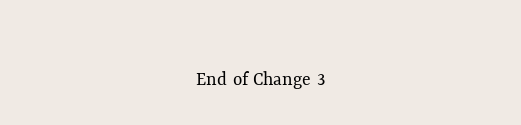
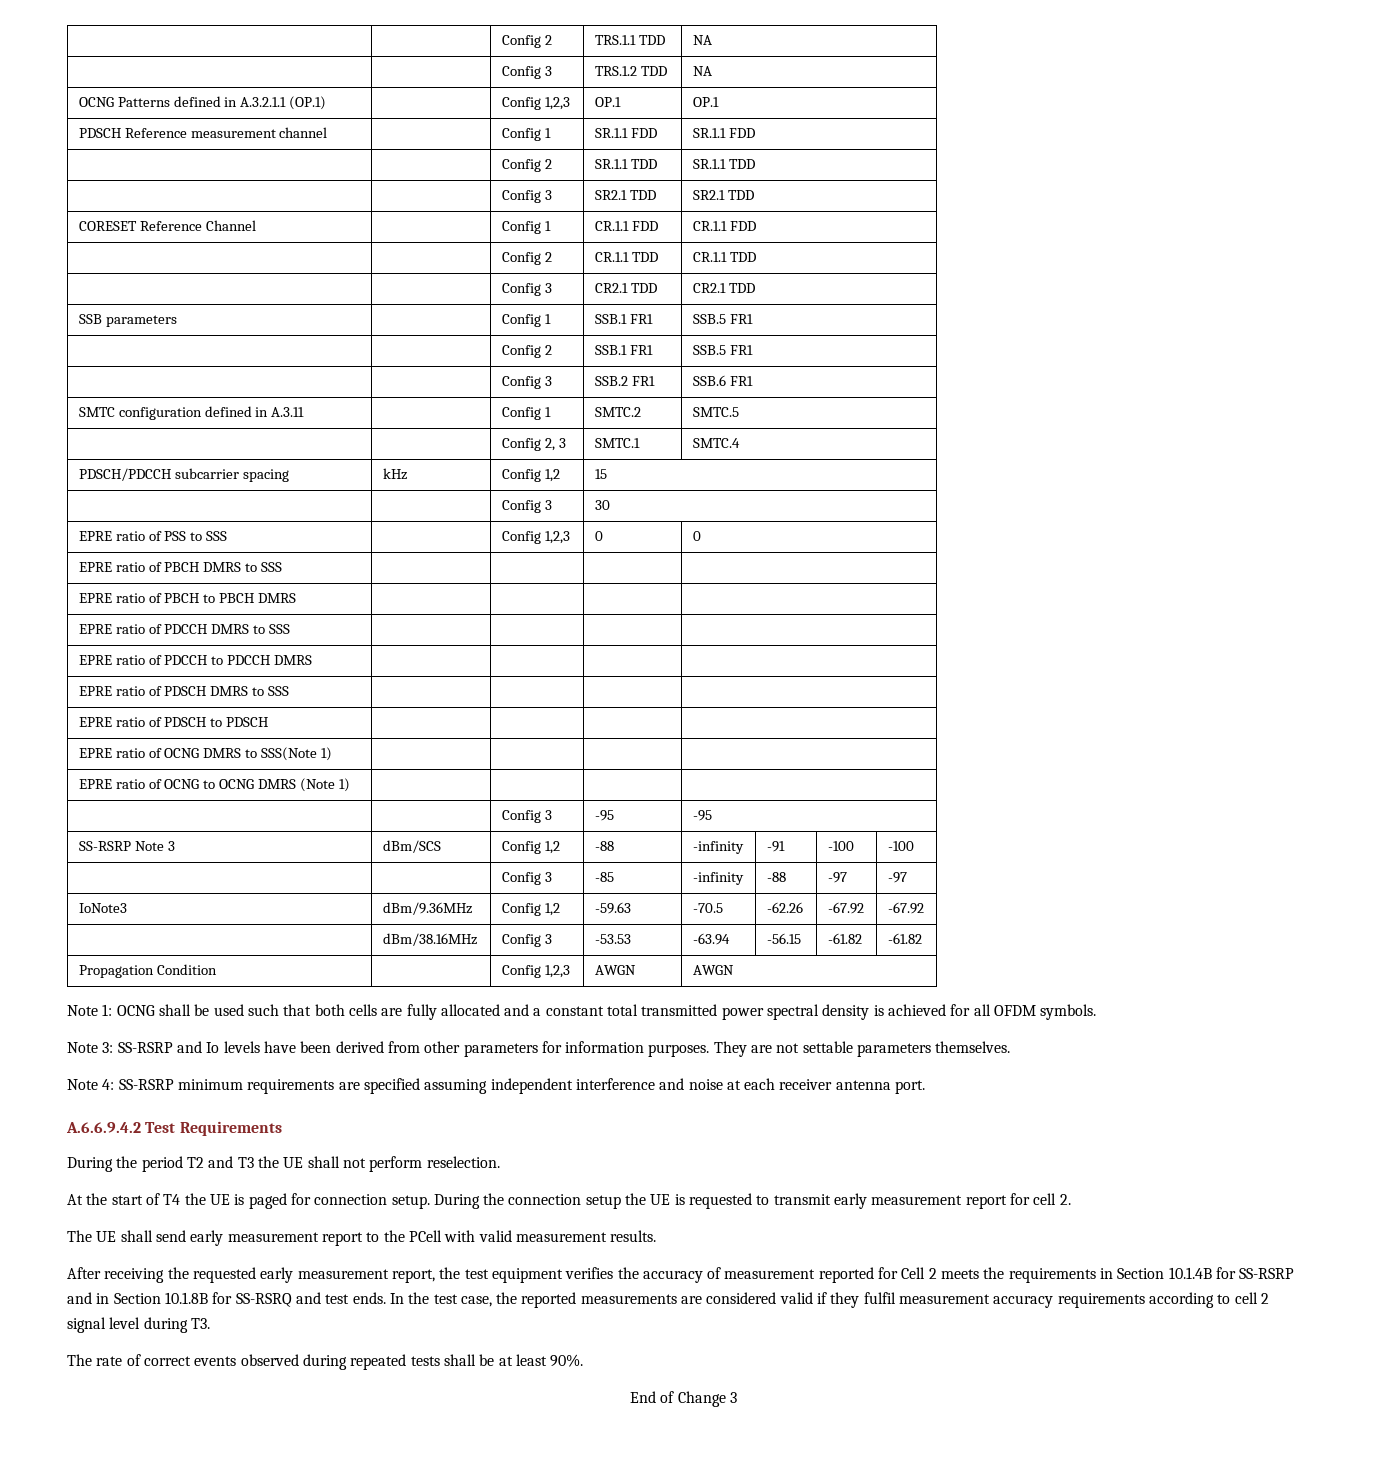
+ | | Config 2 | TRS.1.1 TDD | NA
+ | | Config 3 | TRS.1.2 TDD | NA
+ OCNG Patterns defined in A.3.2.1.1 (OP.1) | | Config 1,2,3 | OP.1 | OP.1
+ PDSCH Reference measurement channel | | Config 1 | SR.1.1 FDD | SR.1.1 FDD
+ | | Config 2 | SR.1.1 TDD | SR.1.1 TDD
+ | | Config 3 | SR2.1 TDD | SR2.1 TDD
+ CORESET Reference Channel | | Config 1 | CR.1.1 FDD | CR.1.1 FDD
+ | | Config 2 | CR.1.1 TDD | CR.1.1 TDD
+ | | Config 3 | CR2.1 TDD | CR2.1 TDD
+ SSB parameters | | Config 1 | SSB.1 FR1 | SSB.5 FR1
+ | | Config 2 | SSB.1 FR1 | SSB.5 FR1
+ | | Config 3 | SSB.2 FR1 | SSB.6 FR1
+ SMTC configuration defined in A.3.11 | | Config 1 | SMTC.2 | SMTC.5
+ | | Config 2, 3 | SMTC.1 | SMTC.4
+ PDSCH/PDCCH subcarrier spacing | kHz | Config 1,2 | 15
+ | | Config 3 | 30
+ EPRE ratio of PSS to SSS | | Config 1,2,3 | 0 | 0
+ EPRE ratio of PBCH DMRS to SSS | | | |
+ EPRE ratio of PBCH to PBCH DMRS | | | |
+ EPRE ratio of PDCCH DMRS to SSS | | | |
+ EPRE ratio of PDCCH to PDCCH DMRS | | | |
+ EPRE ratio of PDSCH DMRS to SSS | | | |
+ EPRE ratio of PDSCH to PDSCH | | | |
+ EPRE ratio of OCNG DMRS to SSS(Note 1) | | | |
+ EPRE ratio of OCNG to OCNG DMRS (Note 1) | | | |
+ | | Config 3 | -95 | -95
+ SS-RSRP Note 3 | dBm/SCS | Config 1,2 | -88 | -infinity | -91 | -100 | -100
+ | | Config 3 | -85 | -infinity | -88 | -97 | -97
+ IoNote3 | dBm/9.36MHz | Config 1,2 | -59.63 | -70.5 | -62.26 | -67.92 | -67.92
+ | dBm/38.16MHz | Config 3 | -53.53 | -63.94 | -56.15 | -61.82 | -61.82
+ Propagation Condition | | Config 1,2,3 | AWGN | AWGN
+ Note 1: OCNG shall be used such that both cells are fully allocated and a constant total transmitted power spectral density is achieved for all OFDM symbols.
+ Note 3: SS-RSRP and Io levels have been derived from other parameters for information purposes. They are not settable parameters themselves.
+ Note 4: SS-RSRP minimum requirements are specified assuming independent interference and noise at each receiver antenna port.
+ A.6.6.9.4.2 Test Requirements
+ During the period T2 and T3 the UE shall not perform reselection.
+ At the start of T4 the UE is paged for connection setup. During the connection setup the UE is requested to transmit early measurement report for cell 2.
+ The UE shall send early measurement report to the PCell with valid measurement results.
+ After receiving the requested early measurement report, the test equipment verifies the accuracy of measurement reported for Cell 2 meets the requirements in Section 10.1.4B for SS-RSRP and in Section 10.1.8B for SS-RSRQ and test ends. In the test case, the reported measurements are considered valid if they fulfil measurement accuracy requirements according to cell 2 signal level during T3.
+ The rate of correct events observed during repeated tests shall be at least 90%.

